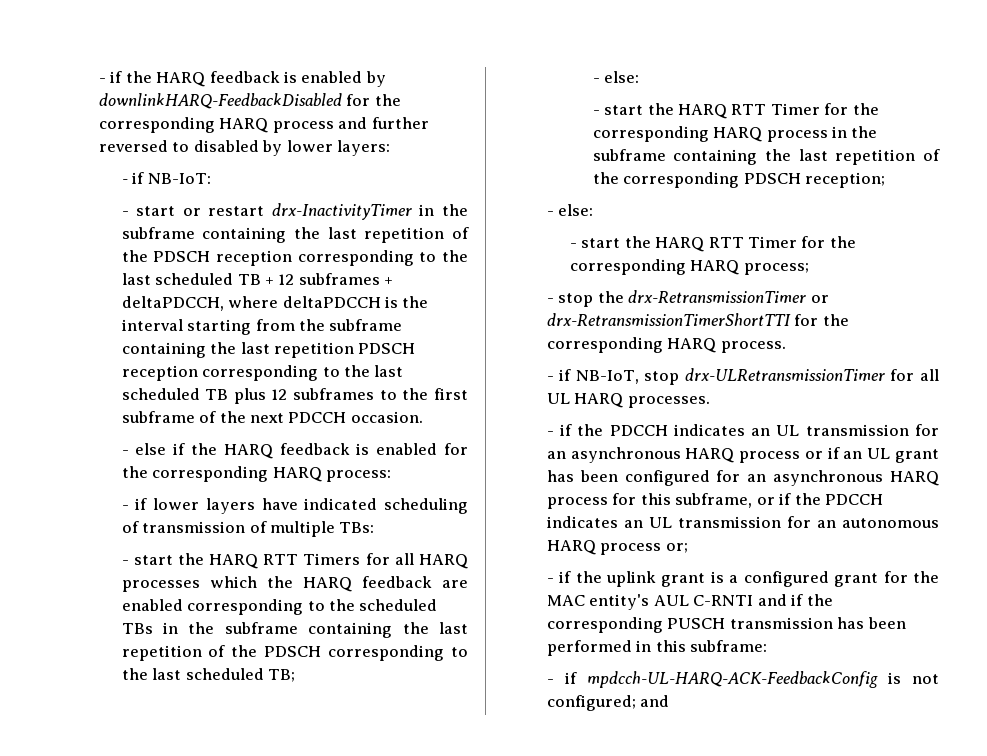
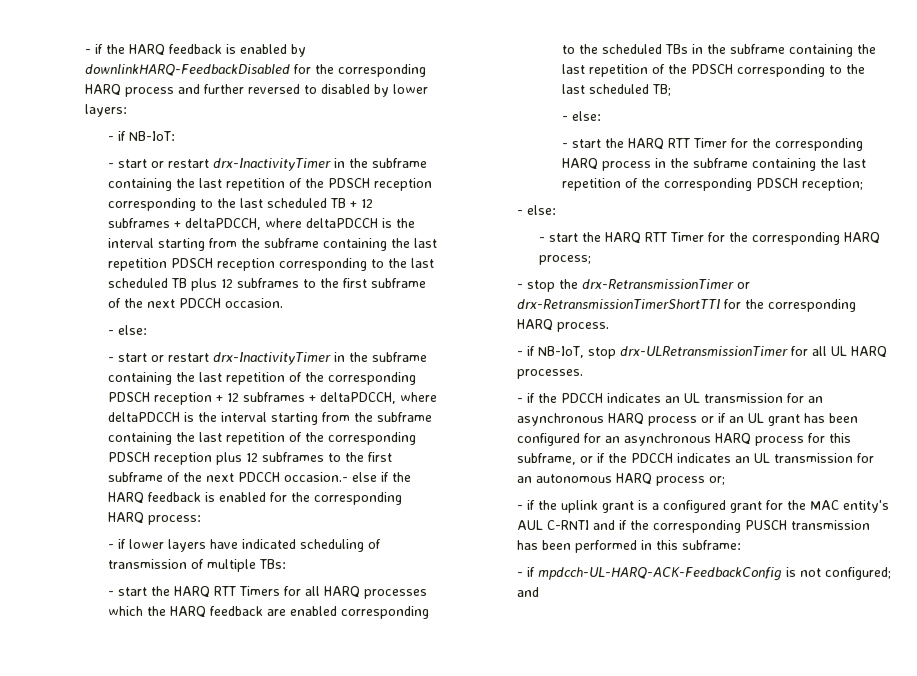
  - start or restart drx-InactivityTimer in the subframe containing the last repetition of the PDSCH reception corresponding to the last scheduled TB + 12 subframes + deltaPDCCH, where deltaPDCCH is the interval starting from the subframe containing the last repetition PDSCH reception corresponding to the last scheduled TB plus 12 subframes to the first subframe of the next PDCCH occasion.
- - else if the HARQ feedback is enabled for the corresponding HARQ process:
+ - else:
+ - start or restart drx-InactivityTimer in the subframe containing the last repetition of the corresponding PDSCH reception + 12 subframes + deltaPDCCH, where deltaPDCCH is the interval starting from the subframe containing the last repetition of the corresponding PDSCH reception plus 12 subframes to the first subframe of the next PDCCH occasion.- else if the HARQ feedback is enabled for the corresponding HARQ process:

